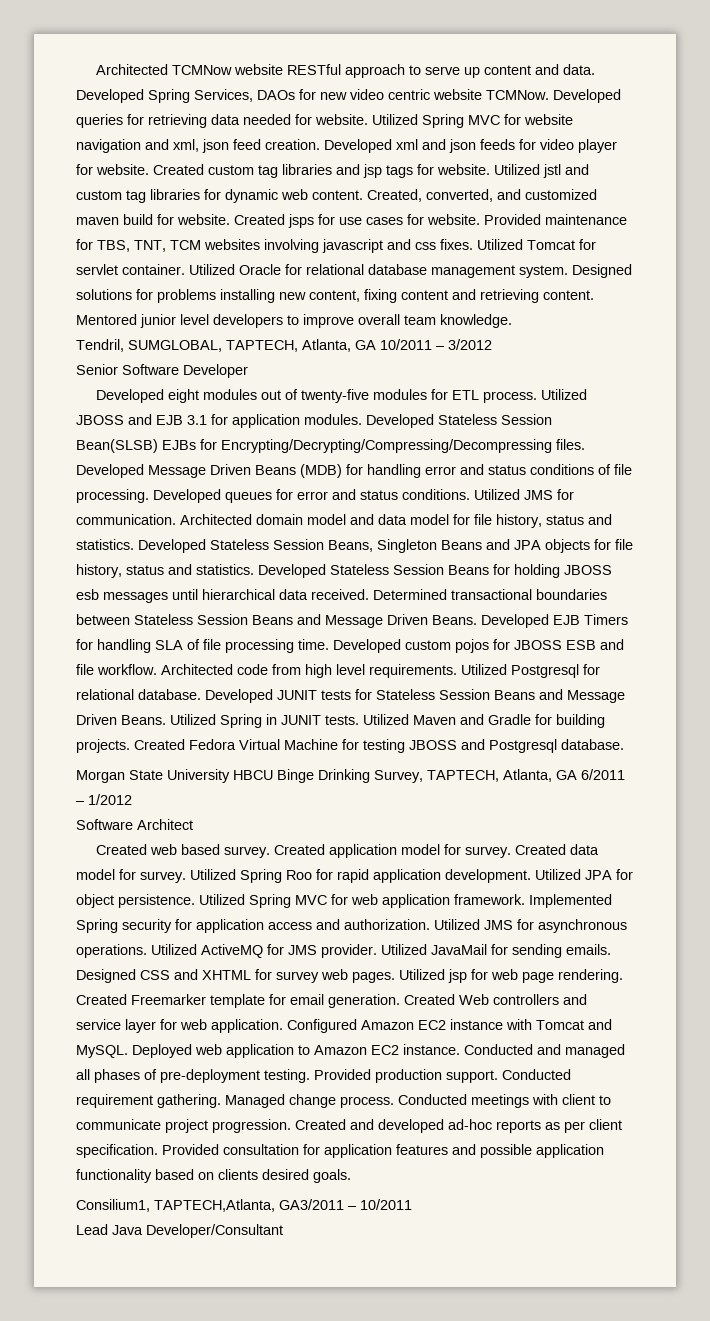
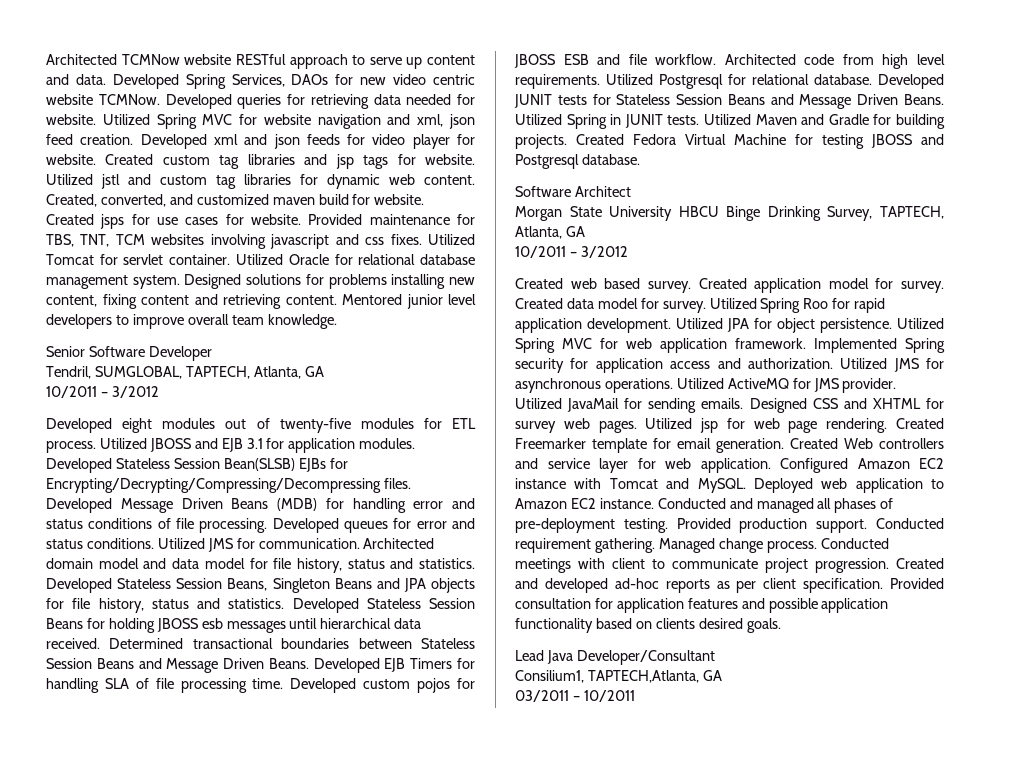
+ Senior Software Developer
- Tendril, SUMGLOBAL, TAPTECH, Atlanta, GA 10/2011 – 3/2012
- Senior Software Developer
+ Tendril, SUMGLOBAL, TAPTECH, Atlanta, GA
+ 10/2011 – 3/2012
+ Software Architect
- Morgan State University HBCU Binge Drinking Survey, TAPTECH, Atlanta, GA 6/2011 – 1/2012
- Software Architect
+ Morgan State University HBCU Binge Drinking Survey, TAPTECH, Atlanta, GA
+ 10/2011 – 3/2012
- Consilium1, TAPTECH,Atlanta, GA3/2011 – 10/2011
  Lead Java Developer/Consultant
+ Consilium1, TAPTECH,Atlanta, GA
+ 03/2011 – 10/2011

